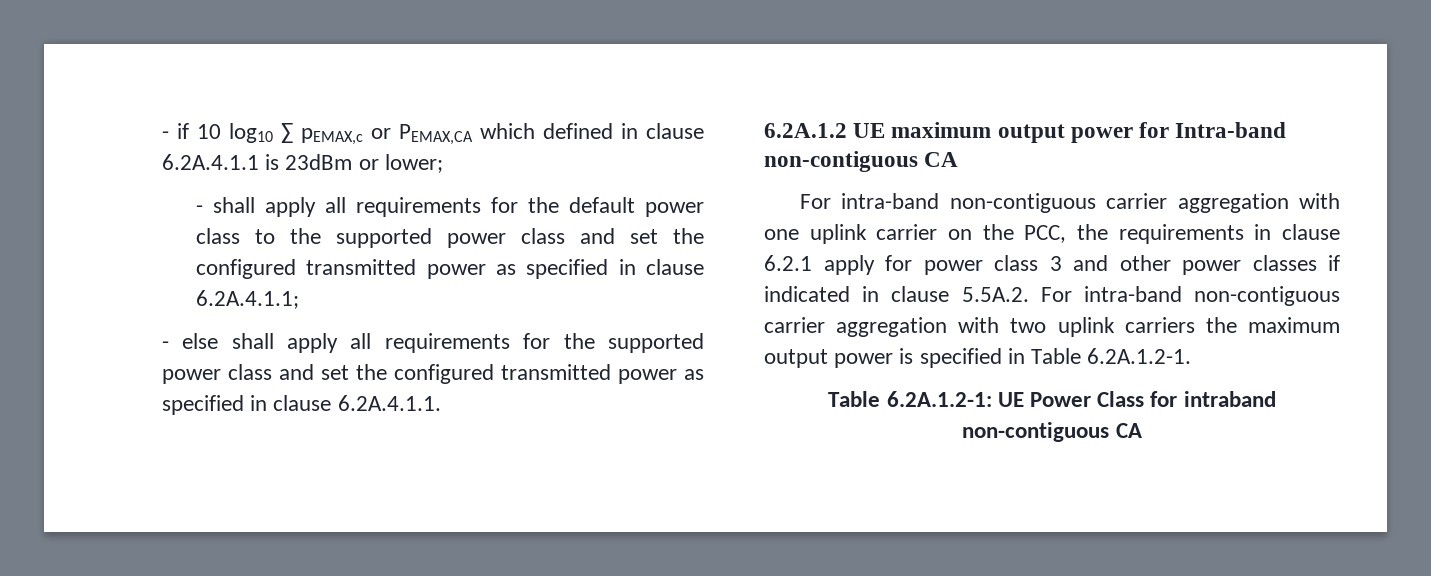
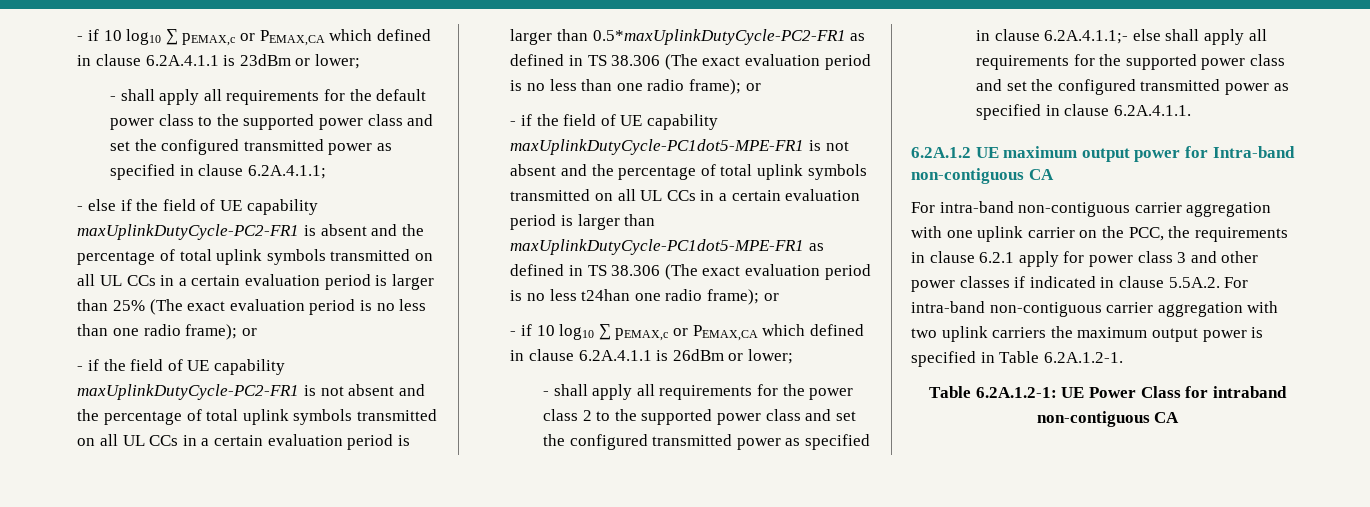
- - else shall apply all requirements for the supported power class and set the configured transmitted power as specified in clause 6.2A.4.1.1.
+ - else if the field of UE capability maxUplinkDutyCycle-PC2-FR1 is absent and the percentage of total uplink symbols transmitted on all UL CCs in a certain evaluation period is larger than 25% (The exact evaluation period is no less than one radio frame); or
+ - if the field of UE capability maxUplinkDutyCycle-PC2-FR1 is not absent and the percentage of total uplink symbols transmitted on all UL CCs in a certain evaluation period is larger than 0.5*maxUplinkDutyCycle-PC2-FR1 as defined in TS 38.306 (The exact evaluation period is no less than one radio frame); or
+ - if the field of UE capability maxUplinkDutyCycle-PC1dot5-MPE-FR1 is not absent and the percentage of total uplink symbols transmitted on all UL CCs in a certain evaluation period is larger than maxUplinkDutyCycle-PC1dot5-MPE-FR1 as defined in TS 38.306 (The exact evaluation period is no less t24han one radio frame); or
+ - if 10 log10 ∑ pEMAX,c or PEMAX,CA which defined in clause 6.2A.4.1.1 is 26dBm or lower;
+ - shall apply all requirements for the power class 2 to the supported power class and set the configured transmitted power as specified in clause 6.2A.4.1.1;- else shall apply all requirements for the supported power class and set the configured transmitted power as specified in clause 6.2A.4.1.1.

